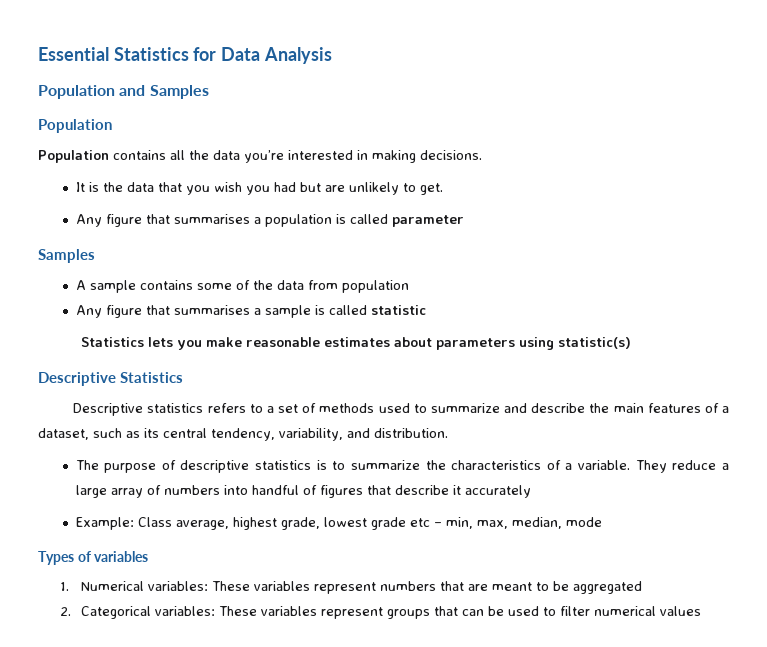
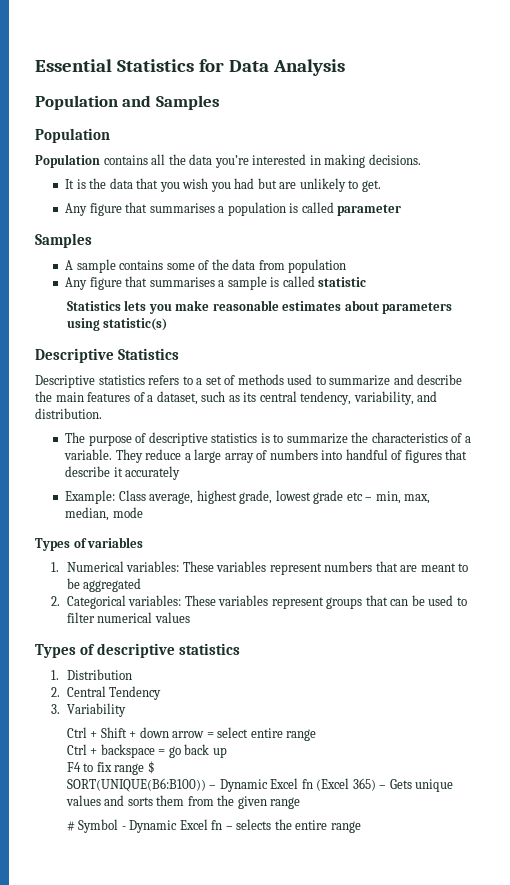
+ Types of descriptive statistics
+ 1. Distribution
+ 2. Central Tendency
+ 3. Variability
+ Ctrl + Shift + down arrow = select entire range
+ Ctrl + backspace = go back up
+ F4 to fix range $
+ SORT(UNIQUE(B6:B100)) – Dynamic Excel fn (Excel 365) – Gets unique values and sorts them from the given range
+ # Symbol - Dynamic Excel fn – selects the entire range

